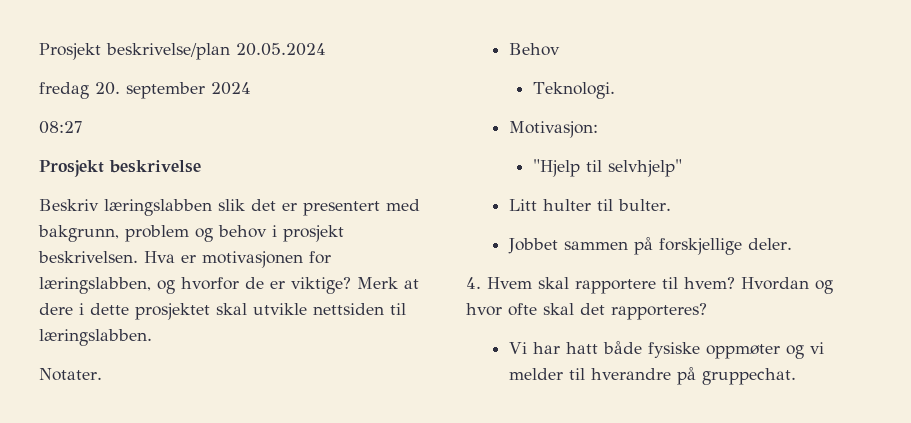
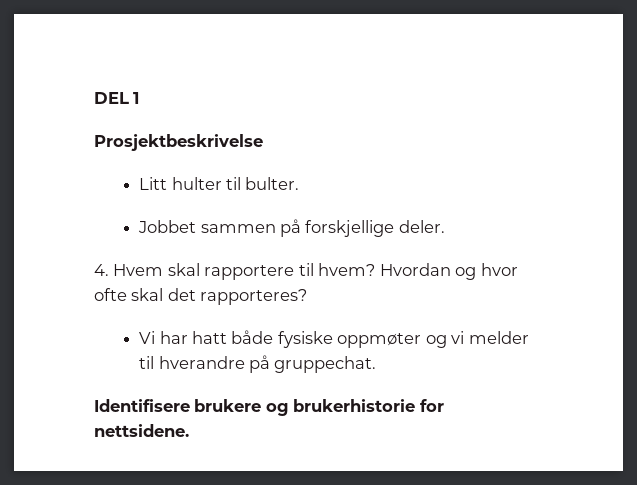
- Prosjekt beskrivelse/plan 20.05.2024
- fredag 20. september 2024
- 08:27
- Prosjekt beskrivelse
- Beskriv læringslabben slik det er presentert med bakgrunn, problem og behov i prosjekt beskrivelsen. Hva er motivasjonen for læringslabben, og hvorfor de er viktige? Merk at dere i dette prosjektet skal utvikle nettsiden til læringslabben.
- Notater.
- Behov
- Teknologi.
- Motivasjon:
- "Hjelp til selvhjelp"
+ DEL 1
+ Prosjektbeskrivelse
+ Identifisere brukere og brukerhistorie for nettsidene.

